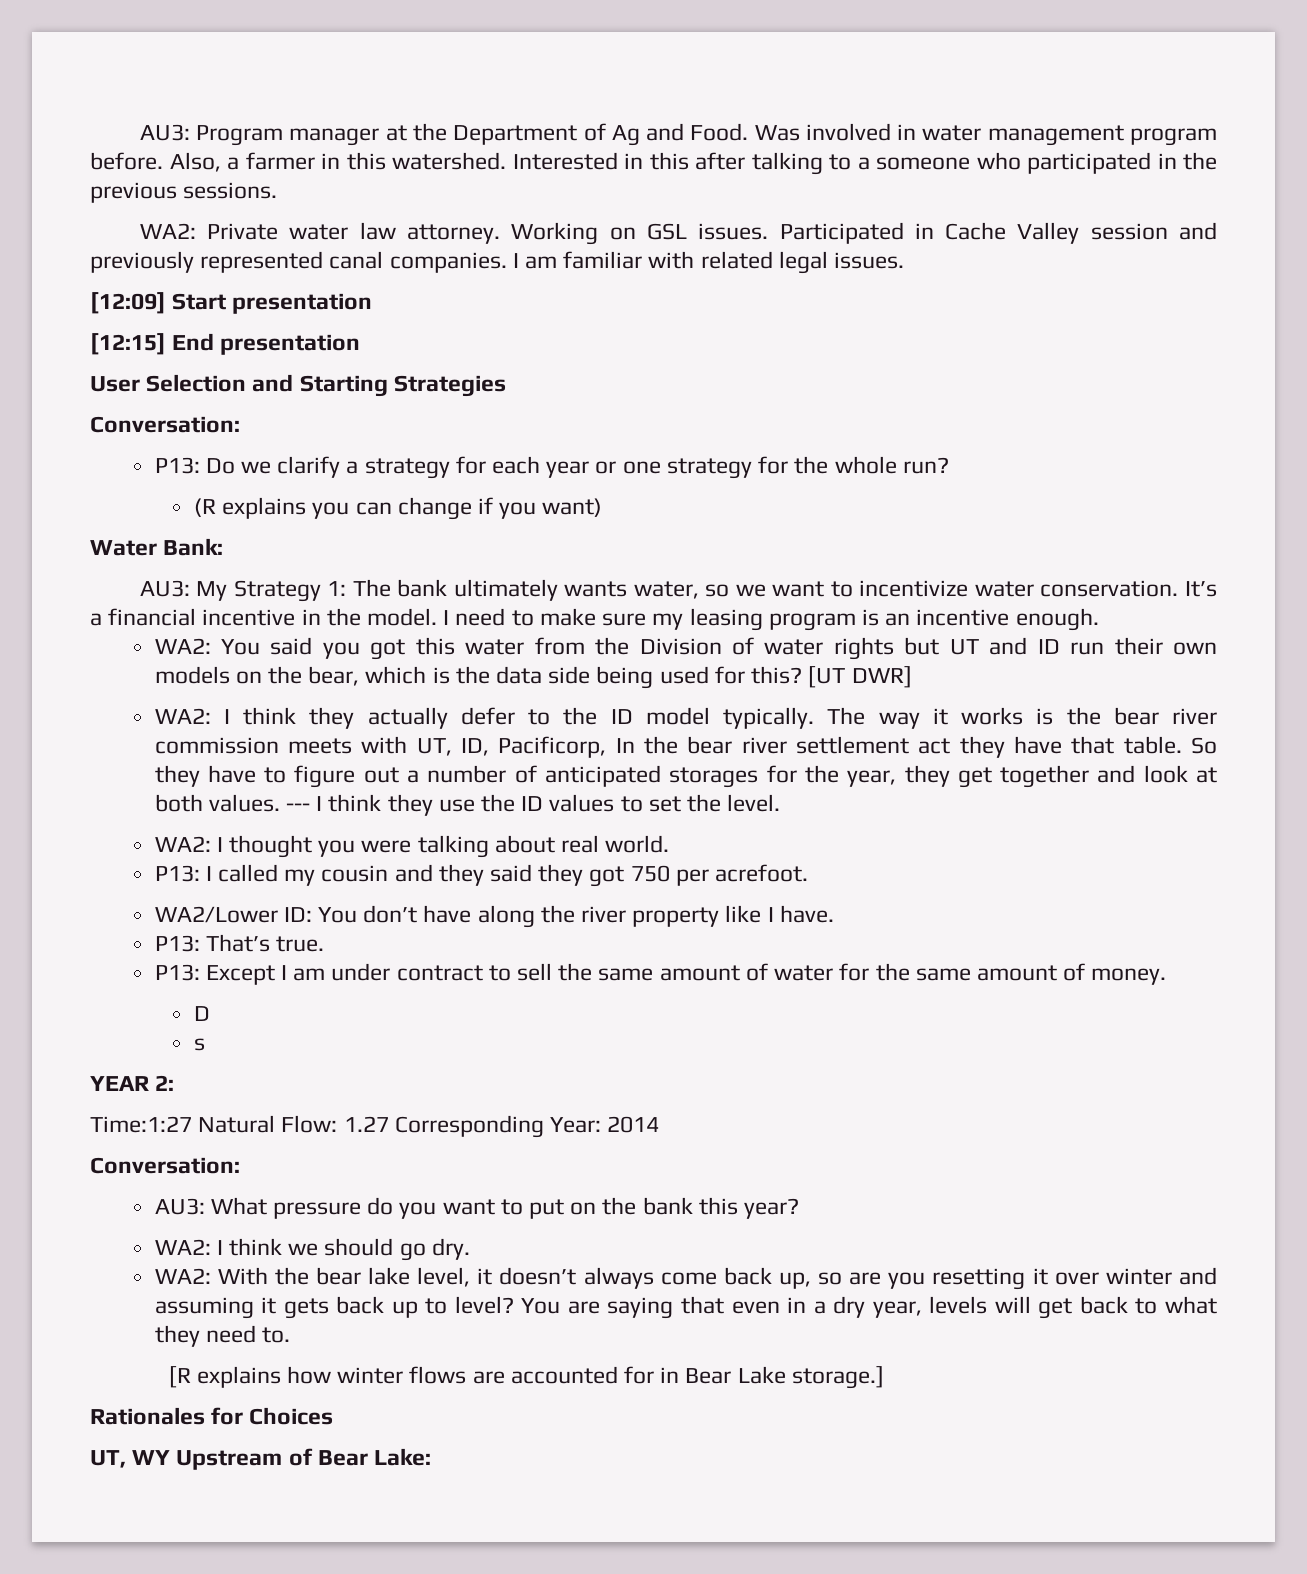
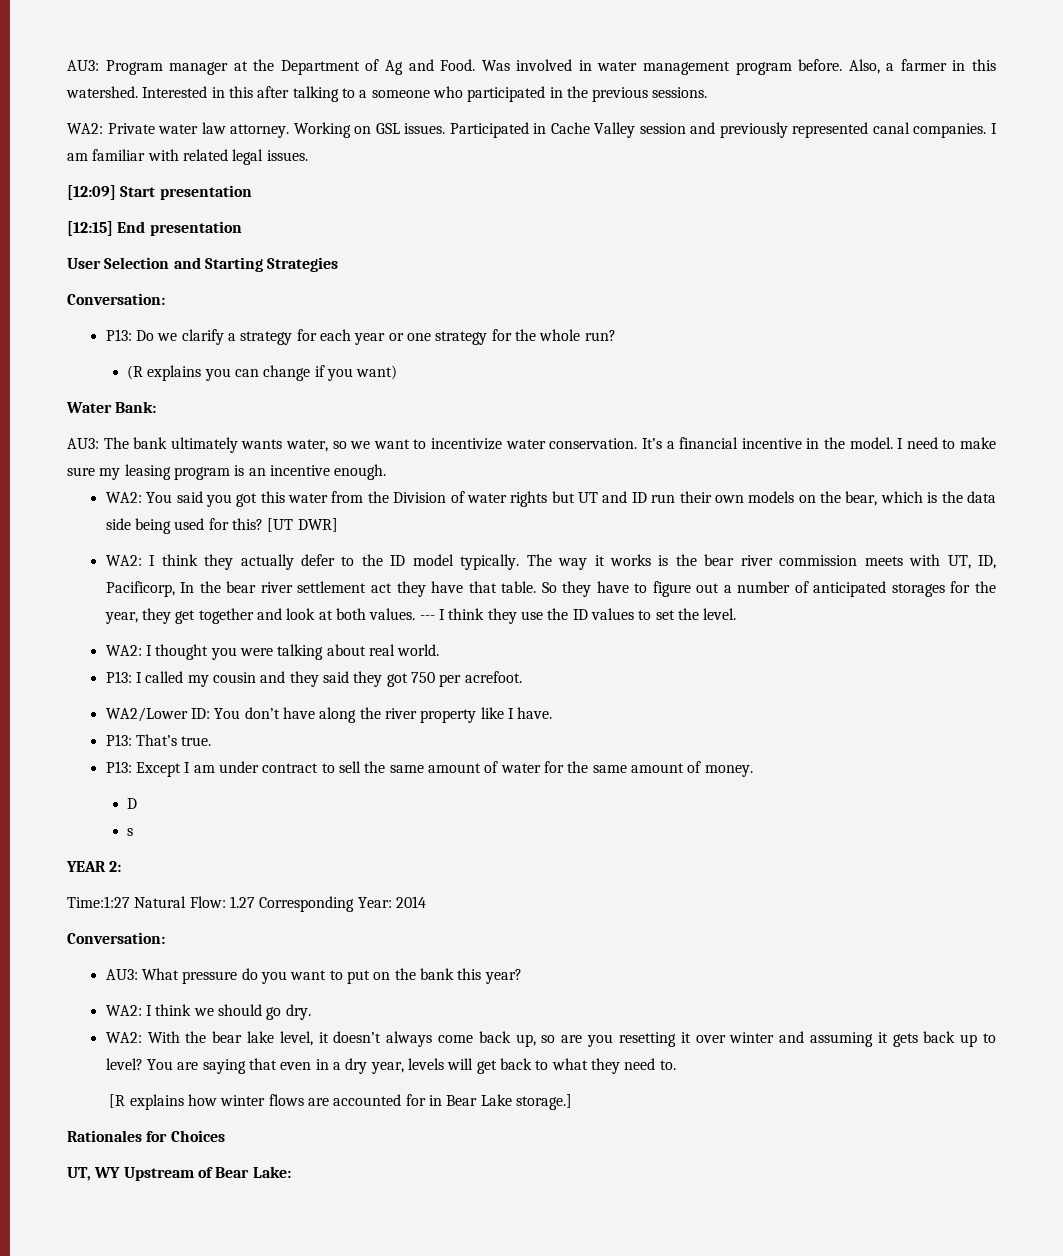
- AU3: My Strategy 1: The bank ultimately wants water, so we want to incentivize water conservation.
+ AU3: The bank ultimately wants water, so we want to incentivize water conservation.

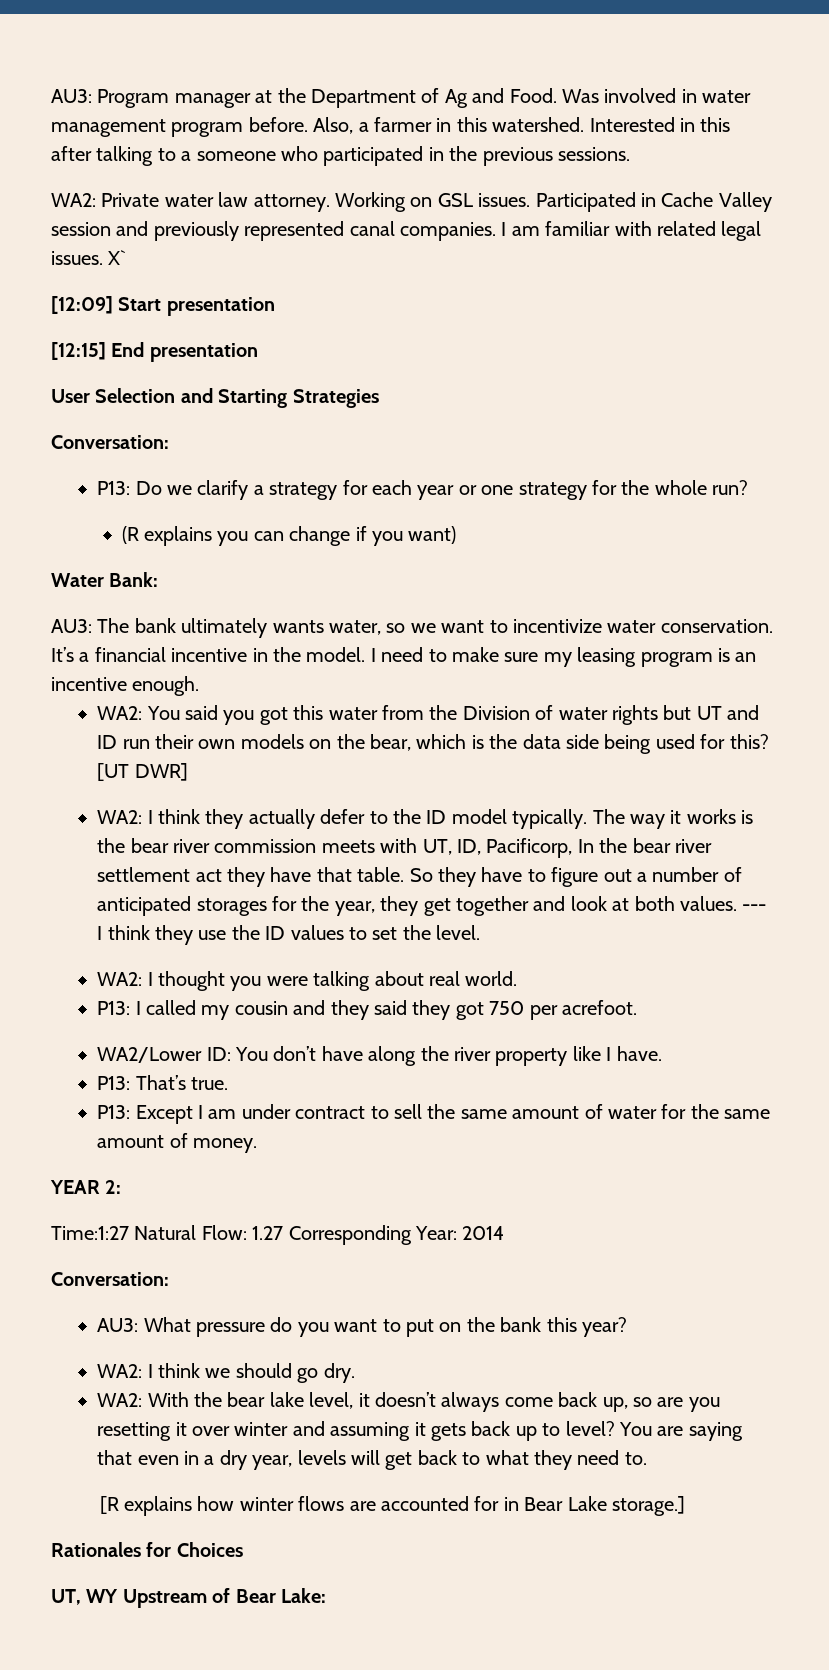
+ X`
- D
- s

